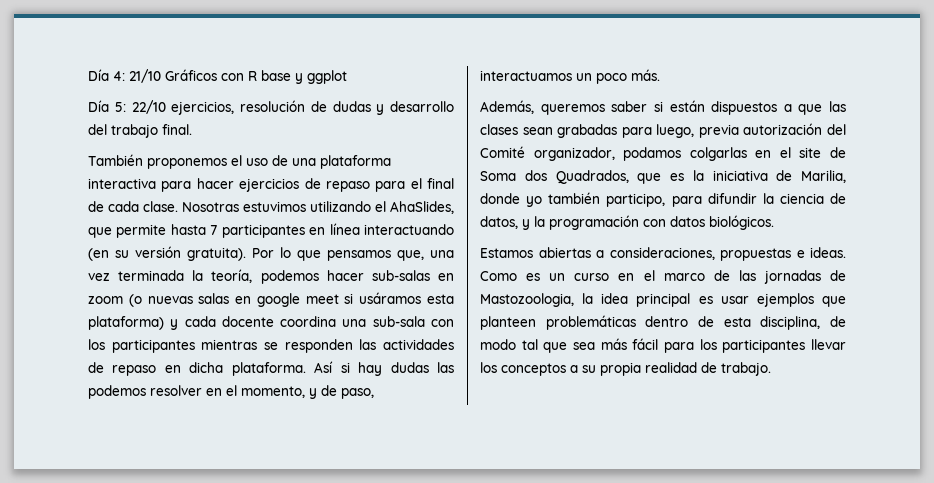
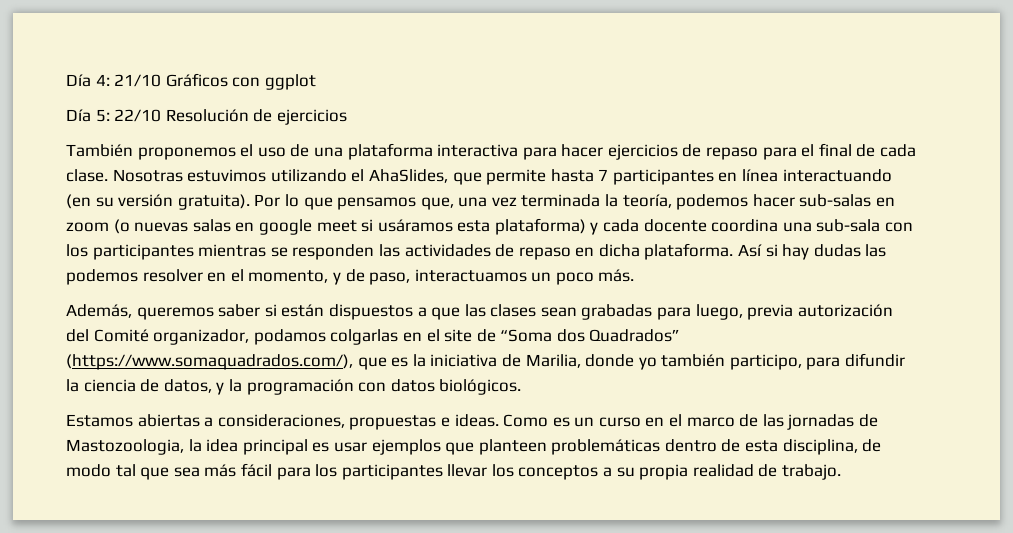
- Día 4: 21/10 Gráficos con R base y ggplot
+ Día 4: 21/10 Gráficos con ggplot
- Día 5: 22/10 ejercicios, resolución de dudas y desarrollo del trabajo final.
+ Día 5: 22/10 Resolución de ejercicios
- Además, queremos saber si están dispuestos a que las clases sean grabadas para luego, previa autorización del Comité organizador, podamos colgarlas en el site de Soma dos Quadrados, que es la iniciativa de Marilia, donde yo también participo, para difundir la ciencia de datos, y la programación con datos biológicos.
+ Además, queremos saber si están dispuestos a que las clases sean grabadas para luego, previa autorización del Comité organizador, podamos colgarlas en el site de “Soma dos Quadrados” (https://www.somaquadrados.com/), que es la iniciativa de Marilia, donde yo también participo, para difundir la ciencia de datos, y la programación con datos biológicos.

